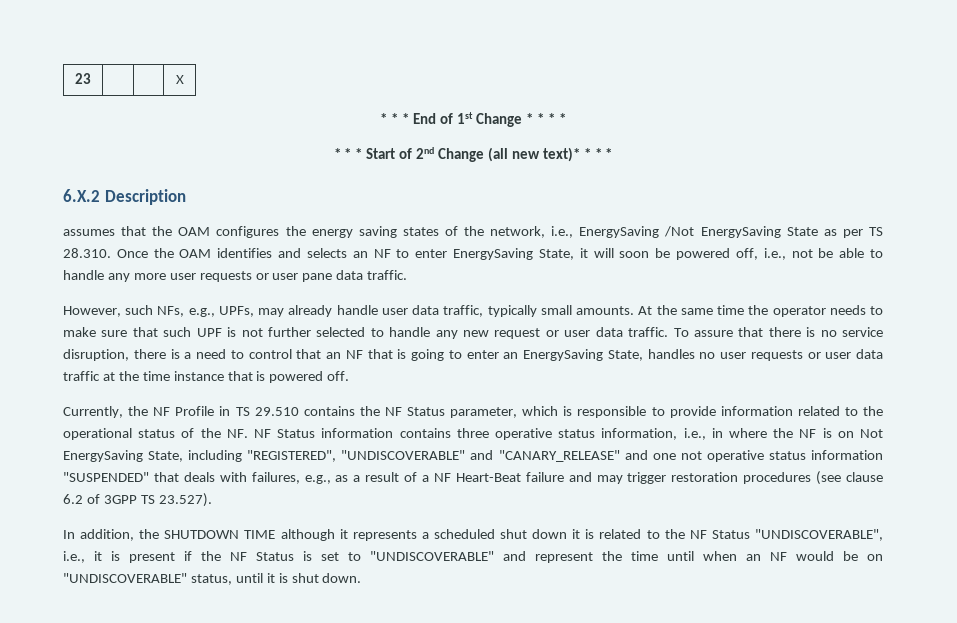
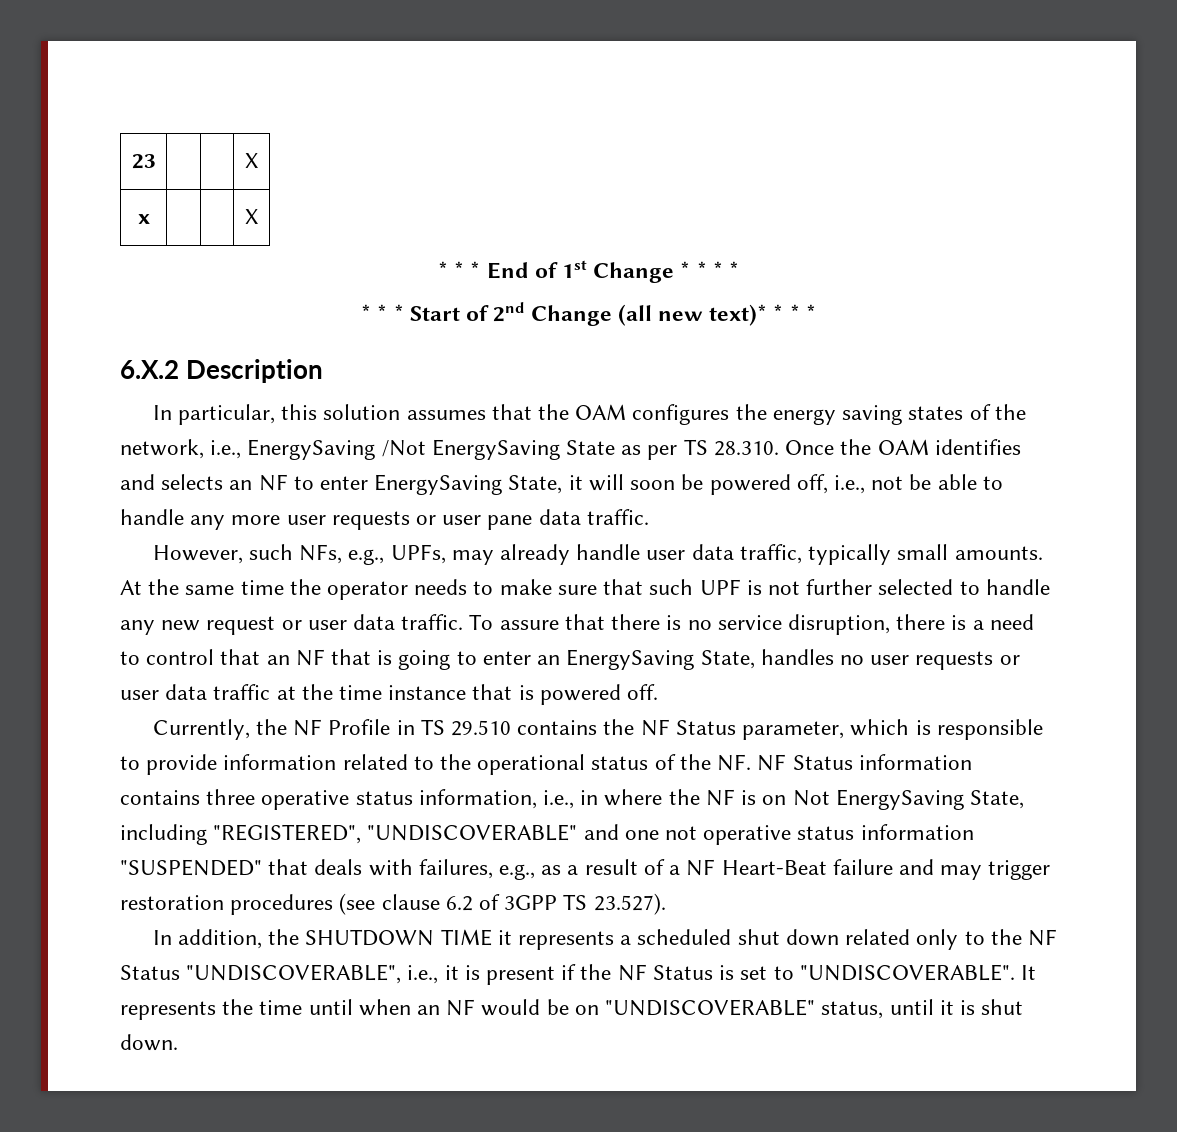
+ x | | | X
- assumes that the OAM configures the energy saving states of the network, i.e., EnergySaving /Not EnergySaving State as per TS 28.310. Once the OAM identifies and selects an NF to enter EnergySaving State, it will soon be powered off, i.e., not be able to handle any more user requests or user pane data traffic.
+ In particular, this solution assumes that the OAM configures the energy saving states of the network, i.e., EnergySaving /Not EnergySaving State as per TS 28.310. Once the OAM identifies and selects an NF to enter EnergySaving State, it will soon be powered off, i.e., not be able to handle any more user requests or user pane data traffic.
- Currently, the NF Profile in TS 29.510 contains the NF Status parameter, which is responsible to provide information related to the operational status of the NF. NF Status information contains three operative status information, i.e., in where the NF is on Not EnergySaving State, including "REGISTERED", "UNDISCOVERABLE" and "CANARY_RELEASE" and one not operative status information "SUSPENDED" that deals with failures, e.g., as a result of a NF Heart-Beat failure and may trigger restoration procedures (see clause 6.2 of 3GPP TS 23.527).
+ Currently, the NF Profile in TS 29.510 contains the NF Status parameter, which is responsible to provide information related to the operational status of the NF. NF Status information contains three operative status information, i.e., in where the NF is on Not EnergySaving State, including "REGISTERED", "UNDISCOVERABLE" and one not operative status information "SUSPENDED" that deals with failures, e.g., as a result of a NF Heart-Beat failure and may trigger restoration procedures (see clause 6.2 of 3GPP TS 23.527).
- In addition, the SHUTDOWN TIME although it represents a scheduled shut down it is related to the NF Status "UNDISCOVERABLE", i.e., it is present if the NF Status is set to "UNDISCOVERABLE" and represent the time until when an NF would be on "UNDISCOVERABLE" status, until it is shut down.
+ In addition, the SHUTDOWN TIME it represents a scheduled shut down related only to the NF Status "UNDISCOVERABLE", i.e., it is present if the NF Status is set to "UNDISCOVERABLE". It represents the time until when an NF would be on "UNDISCOVERABLE" status, until it is shut down.

